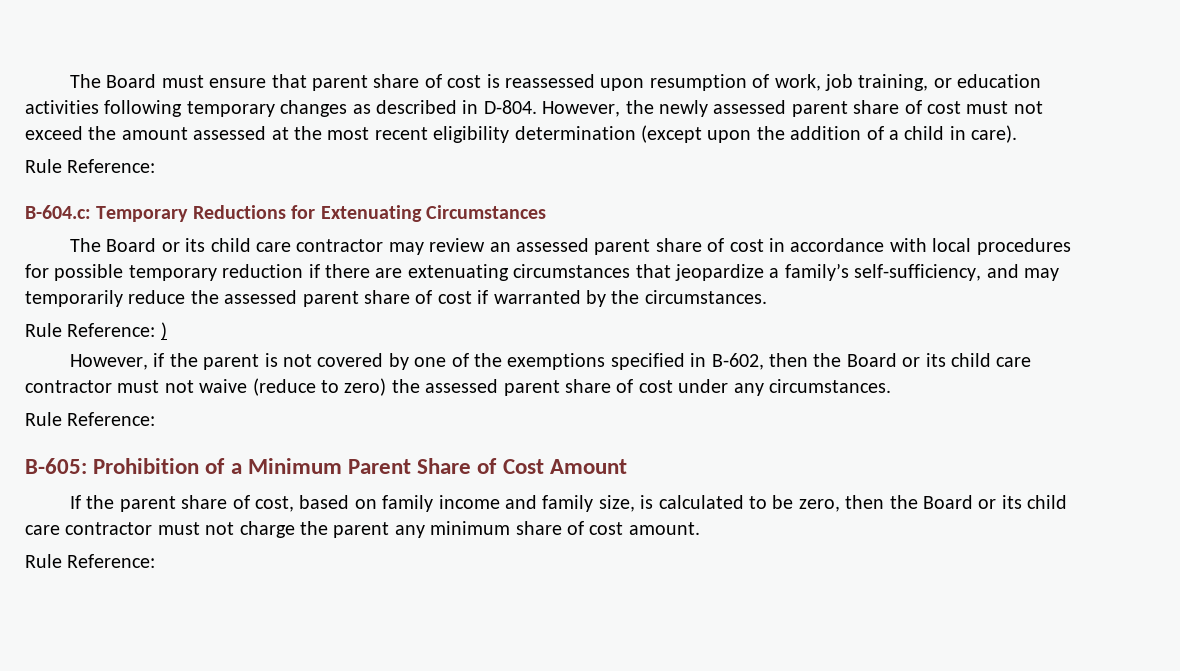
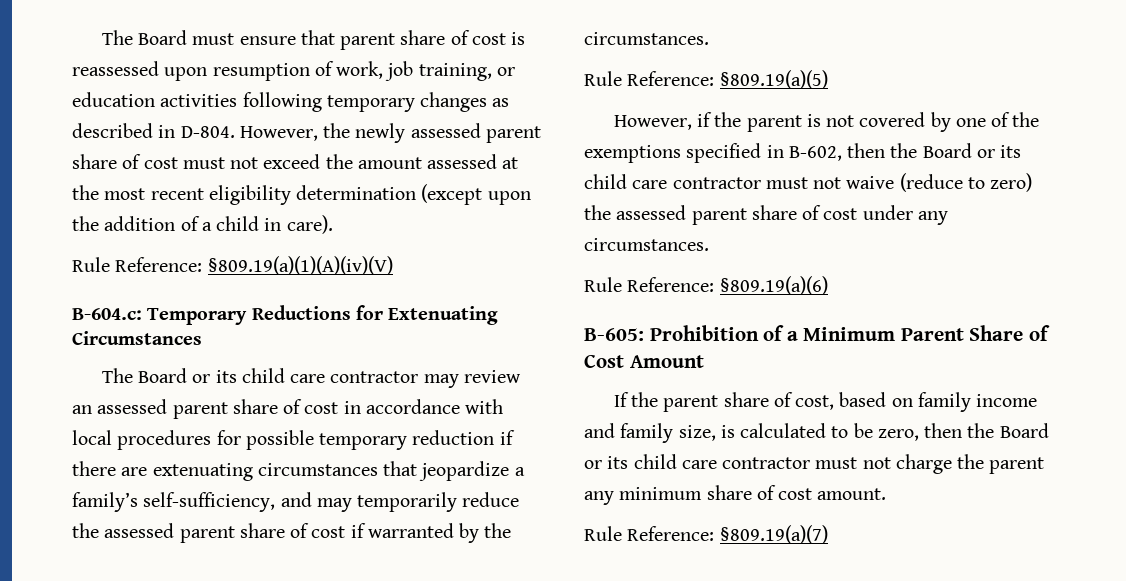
  However, the newly assessed parent share of cost must not exceed the amount assessed at the most recent eligibility determination (except upon the addition of a child in care).
- Rule Reference:
+ Rule Reference: §809.19(a)(1)(A)(iv)(V)
- Rule Reference: )
+ Rule Reference: §809.19(a)(5)
  However, if the parent is not covered by one of the exemptions specified in B-602, then the Board or its child care contractor must not waive (reduce to zero) the assessed parent share of cost under any circumstances.
- Rule Reference:
+ Rule Reference: §809.19(a)(6)
  If the parent share of cost, based on family income and family size, is calculated to be zero, then the Board or its child care contractor must not charge the parent any minimum share of cost amount.
- Rule Reference:
+ Rule Reference: §809.19(a)(7)

